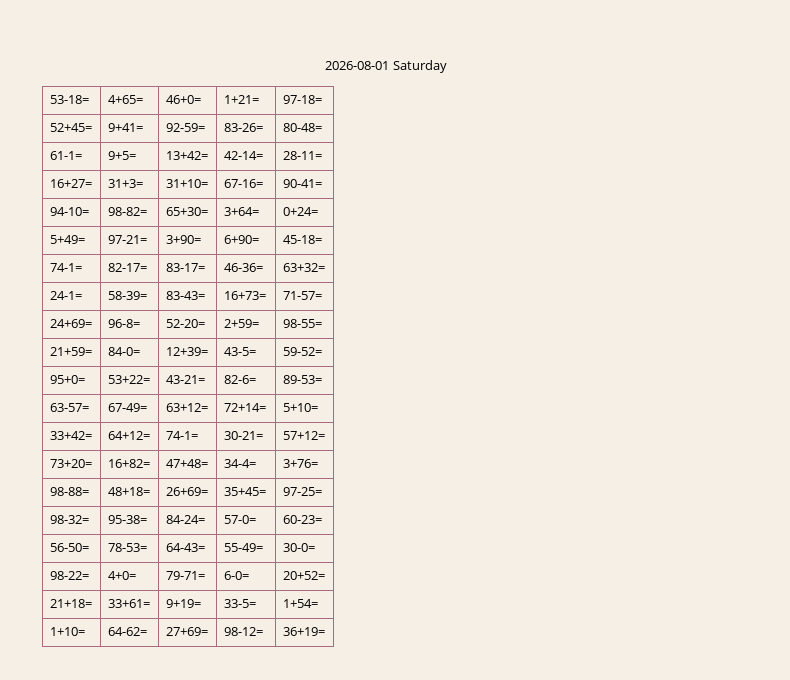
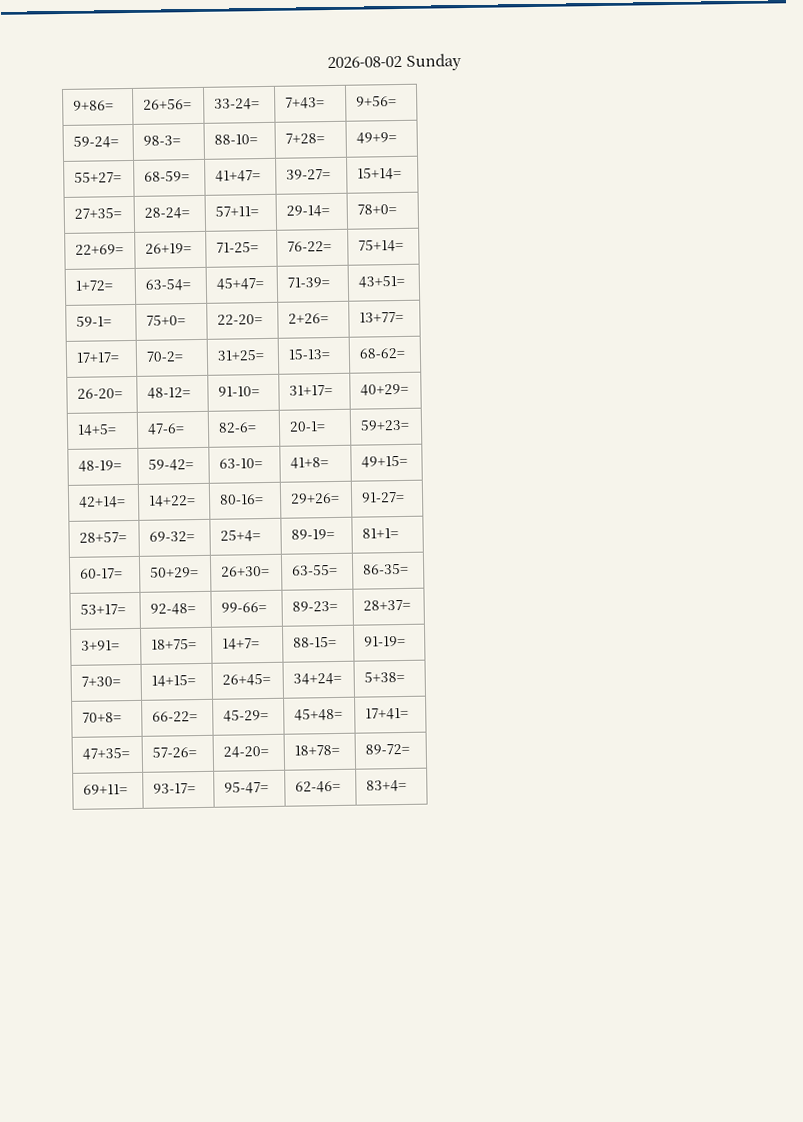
- 2026-08-01 Saturday
- 53-18= | 4+65= | 46+0= | 1+21= | 97-18=
- 52+45= | 9+41= | 92-59= | 83-26= | 80-48=
- 61-1= | 9+5= | 13+42= | 42-14= | 28-11=
- 16+27= | 31+3= | 31+10= | 67-16= | 90-41=
- 94-10= | 98-82= | 65+30= | 3+64= | 0+24=
- 5+49= | 97-21= | 3+90= | 6+90= | 45-18=
- 74-1= | 82-17= | 83-17= | 46-36= | 63+32=
- 24-1= | 58-39= | 83-43= | 16+73= | 71-57=
- 24+69= | 96-8= | 52-20= | 2+59= | 98-55=
- 21+59= | 84-0= | 12+39= | 43-5= | 59-52=
- 95+0= | 53+22= | 43-21= | 82-6= | 89-53=
- 63-57= | 67-49= | 63+12= | 72+14= | 5+10=
- 33+42= | 64+12= | 74-1= | 30-21= | 57+12=
- 73+20= | 16+82= | 47+48= | 34-4= | 3+76=
- 98-88= | 48+18= | 26+69= | 35+45= | 97-25=
- 98-32= | 95-38= | 84-24= | 57-0= | 60-23=
- 56-50= | 78-53= | 64-43= | 55-49= | 30-0=
- 98-22= | 4+0= | 79-71= | 6-0= | 20+52=
- 21+18= | 33+61= | 9+19= | 33-5= | 1+54=
- 1+10= | 64-62= | 27+69= | 98-12= | 36+19=
+ 2026-08-02 Sunday
+ 9+86= | 26+56= | 33-24= | 7+43= | 9+56=
+ 59-24= | 98-3= | 88-10= | 7+28= | 49+9=
+ 55+27= | 68-59= | 41+47= | 39-27= | 15+14=
+ 27+35= | 28-24= | 57+11= | 29-14= | 78+0=
+ 22+69= | 26+19= | 71-25= | 76-22= | 75+14=
+ 1+72= | 63-54= | 45+47= | 71-39= | 43+51=
+ 59-1= | 75+0= | 22-20= | 2+26= | 13+77=
+ 17+17= | 70-2= | 31+25= | 15-13= | 68-62=
+ 26-20= | 48-12= | 91-10= | 31+17= | 40+29=
+ 14+5= | 47-6= | 82-6= | 20-1= | 59+23=
+ 48-19= | 59-42= | 63-10= | 41+8= | 49+15=
+ 42+14= | 14+22= | 80-16= | 29+26= | 91-27=
+ 28+57= | 69-32= | 25+4= | 89-19= | 81+1=
+ 60-17= | 50+29= | 26+30= | 63-55= | 86-35=
+ 53+17= | 92-48= | 99-66= | 89-23= | 28+37=
+ 3+91= | 18+75= | 14+7= | 88-15= | 91-19=
+ 7+30= | 14+15= | 26+45= | 34+24= | 5+38=
+ 70+8= | 66-22= | 45-29= | 45+48= | 17+41=
+ 47+35= | 57-26= | 24-20= | 18+78= | 89-72=
+ 69+11= | 93-17= | 95-47= | 62-46= | 83+4=

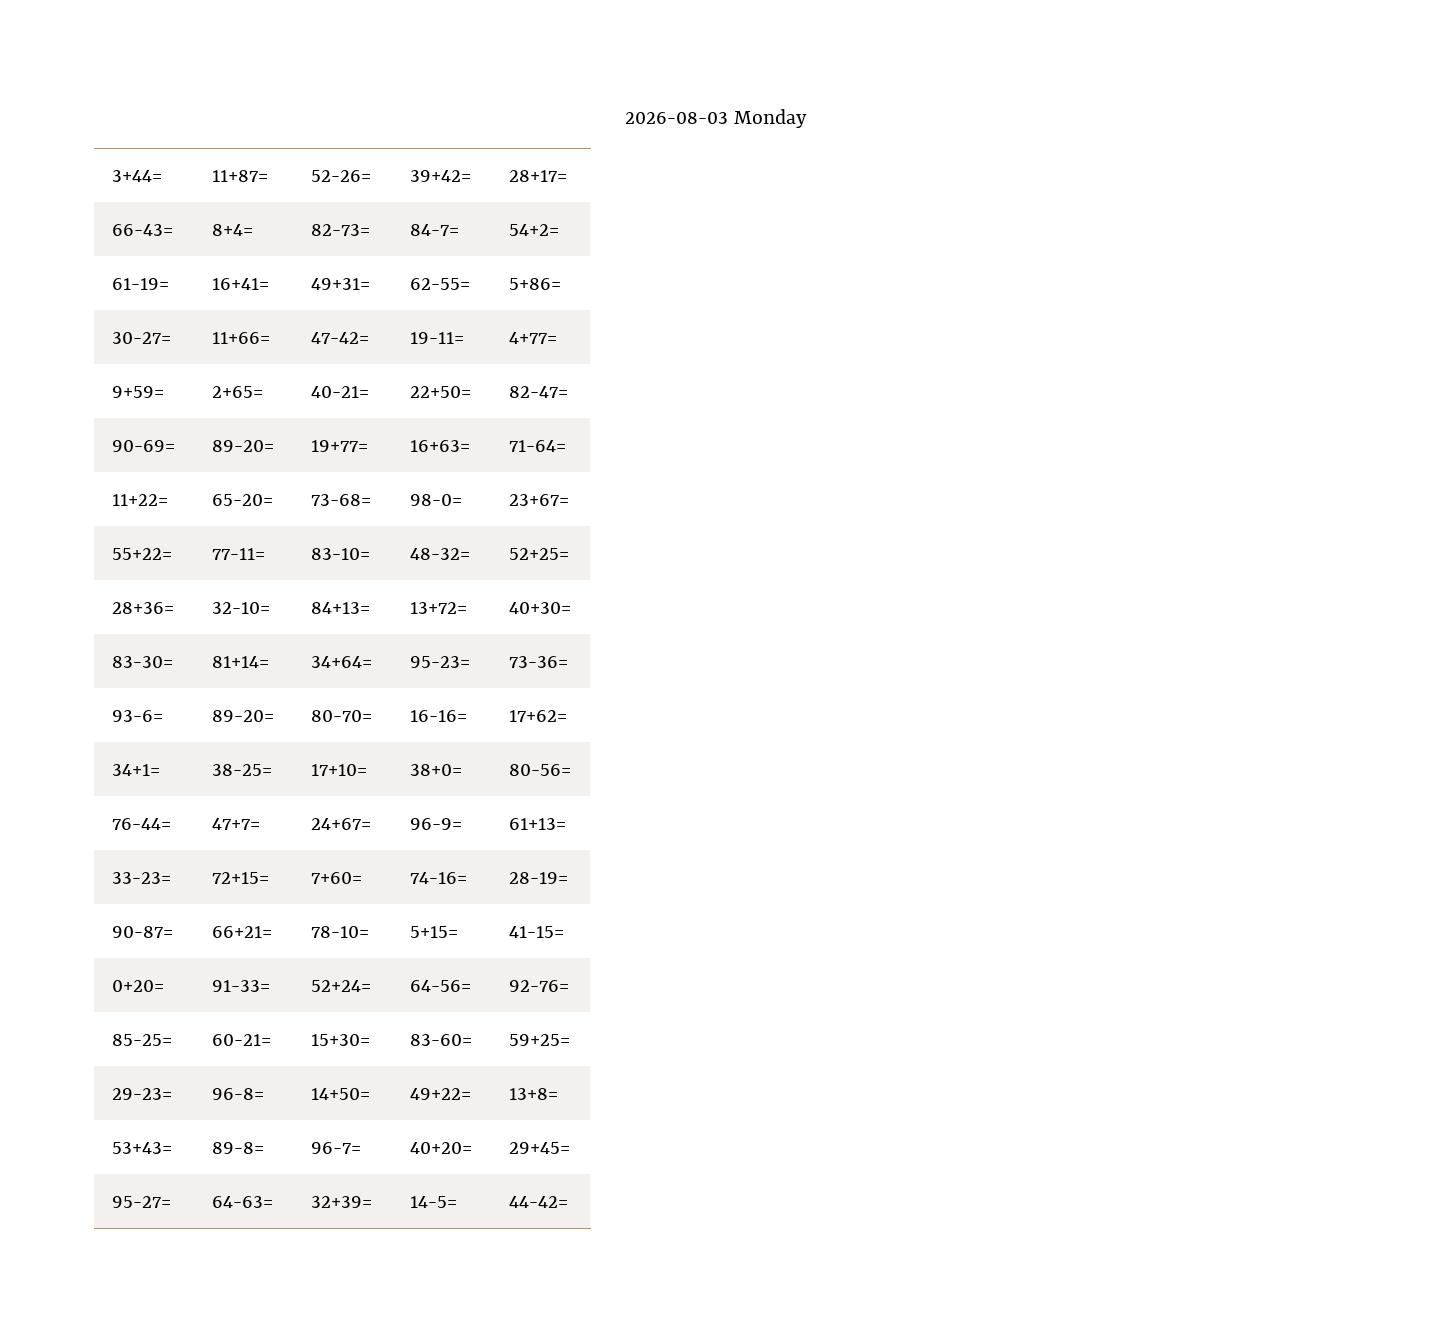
- 2026-08-02 Sunday
- 9+86= | 26+56= | 33-24= | 7+43= | 9+56=
- 59-24= | 98-3= | 88-10= | 7+28= | 49+9=
- 55+27= | 68-59= | 41+47= | 39-27= | 15+14=
- 27+35= | 28-24= | 57+11= | 29-14= | 78+0=
- 22+69= | 26+19= | 71-25= | 76-22= | 75+14=
- 1+72= | 63-54= | 45+47= | 71-39= | 43+51=
- 59-1= | 75+0= | 22-20= | 2+26= | 13+77=
- 17+17= | 70-2= | 31+25= | 15-13= | 68-62=
- 26-20= | 48-12= | 91-10= | 31+17= | 40+29=
- 14+5= | 47-6= | 82-6= | 20-1= | 59+23=
- 48-19= | 59-42= | 63-10= | 41+8= | 49+15=
- 42+14= | 14+22= | 80-16= | 29+26= | 91-27=
- 28+57= | 69-32= | 25+4= | 89-19= | 81+1=
- 60-17= | 50+29= | 26+30= | 63-55= | 86-35=
- 53+17= | 92-48= | 99-66= | 89-23= | 28+37=
- 3+91= | 18+75= | 14+7= | 88-15= | 91-19=
- 7+30= | 14+15= | 26+45= | 34+24= | 5+38=
- 70+8= | 66-22= | 45-29= | 45+48= | 17+41=
- 47+35= | 57-26= | 24-20= | 18+78= | 89-72=
- 69+11= | 93-17= | 95-47= | 62-46= | 83+4=
+ 2026-08-03 Monday
+ 3+44= | 11+87= | 52-26= | 39+42= | 28+17=
+ 66-43= | 8+4= | 82-73= | 84-7= | 54+2=
+ 61-19= | 16+41= | 49+31= | 62-55= | 5+86=
+ 30-27= | 11+66= | 47-42= | 19-11= | 4+77=
+ 9+59= | 2+65= | 40-21= | 22+50= | 82-47=
+ 90-69= | 89-20= | 19+77= | 16+63= | 71-64=
+ 11+22= | 65-20= | 73-68= | 98-0= | 23+67=
+ 55+22= | 77-11= | 83-10= | 48-32= | 52+25=
+ 28+36= | 32-10= | 84+13= | 13+72= | 40+30=
+ 83-30= | 81+14= | 34+64= | 95-23= | 73-36=
+ 93-6= | 89-20= | 80-70= | 16-16= | 17+62=
+ 34+1= | 38-25= | 17+10= | 38+0= | 80-56=
+ 76-44= | 47+7= | 24+67= | 96-9= | 61+13=
+ 33-23= | 72+15= | 7+60= | 74-16= | 28-19=
+ 90-87= | 66+21= | 78-10= | 5+15= | 41-15=
+ 0+20= | 91-33= | 52+24= | 64-56= | 92-76=
+ 85-25= | 60-21= | 15+30= | 83-60= | 59+25=
+ 29-23= | 96-8= | 14+50= | 49+22= | 13+8=
+ 53+43= | 89-8= | 96-7= | 40+20= | 29+45=
+ 95-27= | 64-63= | 32+39= | 14-5= | 44-42=

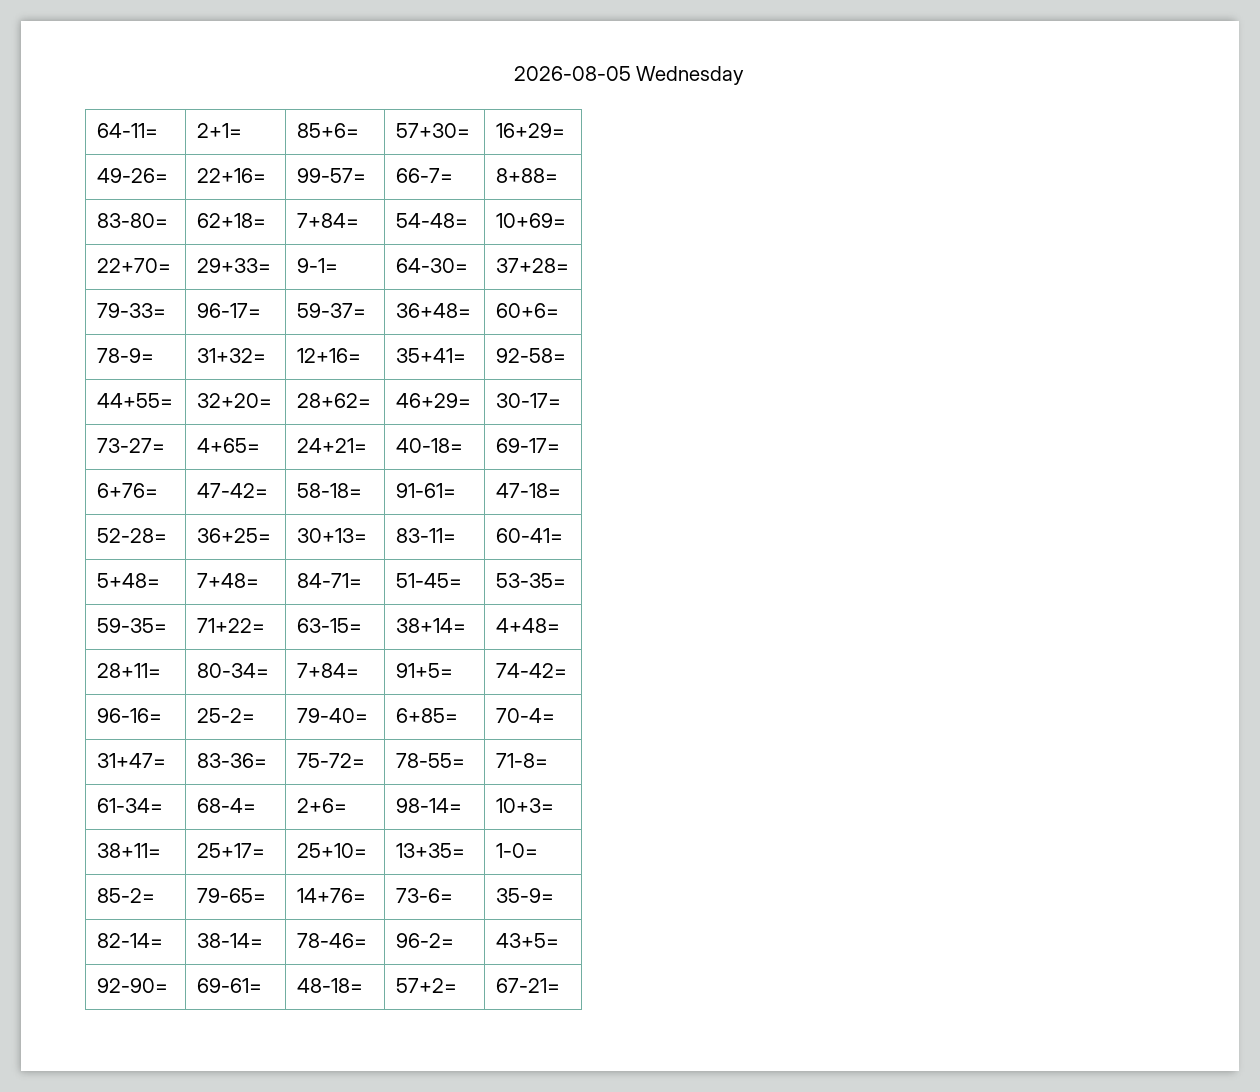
- 2026-08-03 Monday
- 3+44= | 11+87= | 52-26= | 39+42= | 28+17=
- 66-43= | 8+4= | 82-73= | 84-7= | 54+2=
- 61-19= | 16+41= | 49+31= | 62-55= | 5+86=
- 30-27= | 11+66= | 47-42= | 19-11= | 4+77=
- 9+59= | 2+65= | 40-21= | 22+50= | 82-47=
- 90-69= | 89-20= | 19+77= | 16+63= | 71-64=
- 11+22= | 65-20= | 73-68= | 98-0= | 23+67=
- 55+22= | 77-11= | 83-10= | 48-32= | 52+25=
- 28+36= | 32-10= | 84+13= | 13+72= | 40+30=
- 83-30= | 81+14= | 34+64= | 95-23= | 73-36=
- 93-6= | 89-20= | 80-70= | 16-16= | 17+62=
- 34+1= | 38-25= | 17+10= | 38+0= | 80-56=
- 76-44= | 47+7= | 24+67= | 96-9= | 61+13=
- 33-23= | 72+15= | 7+60= | 74-16= | 28-19=
- 90-87= | 66+21= | 78-10= | 5+15= | 41-15=
- 0+20= | 91-33= | 52+24= | 64-56= | 92-76=
- 85-25= | 60-21= | 15+30= | 83-60= | 59+25=
- 29-23= | 96-8= | 14+50= | 49+22= | 13+8=
- 53+43= | 89-8= | 96-7= | 40+20= | 29+45=
- 95-27= | 64-63= | 32+39= | 14-5= | 44-42=
+ 2026-08-05 Wednesday
+ 64-11= | 2+1= | 85+6= | 57+30= | 16+29=
+ 49-26= | 22+16= | 99-57= | 66-7= | 8+88=
+ 83-80= | 62+18= | 7+84= | 54-48= | 10+69=
+ 22+70= | 29+33= | 9-1= | 64-30= | 37+28=
+ 79-33= | 96-17= | 59-37= | 36+48= | 60+6=
+ 78-9= | 31+32= | 12+16= | 35+41= | 92-58=
+ 44+55= | 32+20= | 28+62= | 46+29= | 30-17=
+ 73-27= | 4+65= | 24+21= | 40-18= | 69-17=
+ 6+76= | 47-42= | 58-18= | 91-61= | 47-18=
+ 52-28= | 36+25= | 30+13= | 83-11= | 60-41=
+ 5+48= | 7+48= | 84-71= | 51-45= | 53-35=
+ 59-35= | 71+22= | 63-15= | 38+14= | 4+48=
+ 28+11= | 80-34= | 7+84= | 91+5= | 74-42=
+ 96-16= | 25-2= | 79-40= | 6+85= | 70-4=
+ 31+47= | 83-36= | 75-72= | 78-55= | 71-8=
+ 61-34= | 68-4= | 2+6= | 98-14= | 10+3=
+ 38+11= | 25+17= | 25+10= | 13+35= | 1-0=
+ 85-2= | 79-65= | 14+76= | 73-6= | 35-9=
+ 82-14= | 38-14= | 78-46= | 96-2= | 43+5=
+ 92-90= | 69-61= | 48-18= | 57+2= | 67-21=

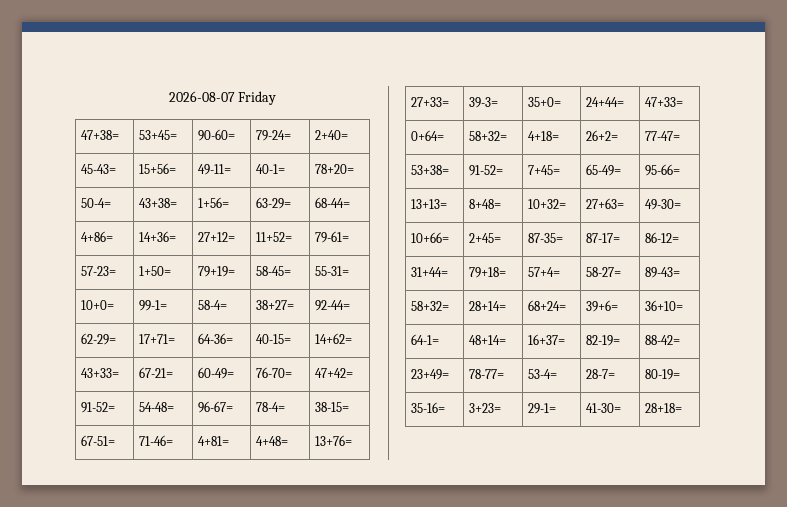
- 2026-08-05 Wednesday
- 64-11= | 2+1= | 85+6= | 57+30= | 16+29=
- 49-26= | 22+16= | 99-57= | 66-7= | 8+88=
- 83-80= | 62+18= | 7+84= | 54-48= | 10+69=
- 22+70= | 29+33= | 9-1= | 64-30= | 37+28=
- 79-33= | 96-17= | 59-37= | 36+48= | 60+6=
- 78-9= | 31+32= | 12+16= | 35+41= | 92-58=
- 44+55= | 32+20= | 28+62= | 46+29= | 30-17=
- 73-27= | 4+65= | 24+21= | 40-18= | 69-17=
- 6+76= | 47-42= | 58-18= | 91-61= | 47-18=
- 52-28= | 36+25= | 30+13= | 83-11= | 60-41=
- 5+48= | 7+48= | 84-71= | 51-45= | 53-35=
- 59-35= | 71+22= | 63-15= | 38+14= | 4+48=
- 28+11= | 80-34= | 7+84= | 91+5= | 74-42=
- 96-16= | 25-2= | 79-40= | 6+85= | 70-4=
- 31+47= | 83-36= | 75-72= | 78-55= | 71-8=
- 61-34= | 68-4= | 2+6= | 98-14= | 10+3=
- 38+11= | 25+17= | 25+10= | 13+35= | 1-0=
- 85-2= | 79-65= | 14+76= | 73-6= | 35-9=
- 82-14= | 38-14= | 78-46= | 96-2= | 43+5=
- 92-90= | 69-61= | 48-18= | 57+2= | 67-21=
+ 2026-08-07 Friday
+ 47+38= | 53+45= | 90-60= | 79-24= | 2+40=
+ 45-43= | 15+56= | 49-11= | 40-1= | 78+20=
+ 50-4= | 43+38= | 1+56= | 63-29= | 68-44=
+ 4+86= | 14+36= | 27+12= | 11+52= | 79-61=
+ 57-23= | 1+50= | 79+19= | 58-45= | 55-31=
+ 10+0= | 99-1= | 58-4= | 38+27= | 92-44=
+ 62-29= | 17+71= | 64-36= | 40-15= | 14+62=
+ 43+33= | 67-21= | 60-49= | 76-70= | 47+42=
+ 91-52= | 54-48= | 96-67= | 78-4= | 38-15=
+ 67-51= | 71-46= | 4+81= | 4+48= | 13+76=
+ 27+33= | 39-3= | 35+0= | 24+44= | 47+33=
+ 0+64= | 58+32= | 4+18= | 26+2= | 77-47=
+ 53+38= | 91-52= | 7+45= | 65-49= | 95-66=
+ 13+13= | 8+48= | 10+32= | 27+63= | 49-30=
+ 10+66= | 2+45= | 87-35= | 87-17= | 86-12=
+ 31+44= | 79+18= | 57+4= | 58-27= | 89-43=
+ 58+32= | 28+14= | 68+24= | 39+6= | 36+10=
+ 64-1= | 48+14= | 16+37= | 82-19= | 88-42=
+ 23+49= | 78-77= | 53-4= | 28-7= | 80-19=
+ 35-16= | 3+23= | 29-1= | 41-30= | 28+18=

